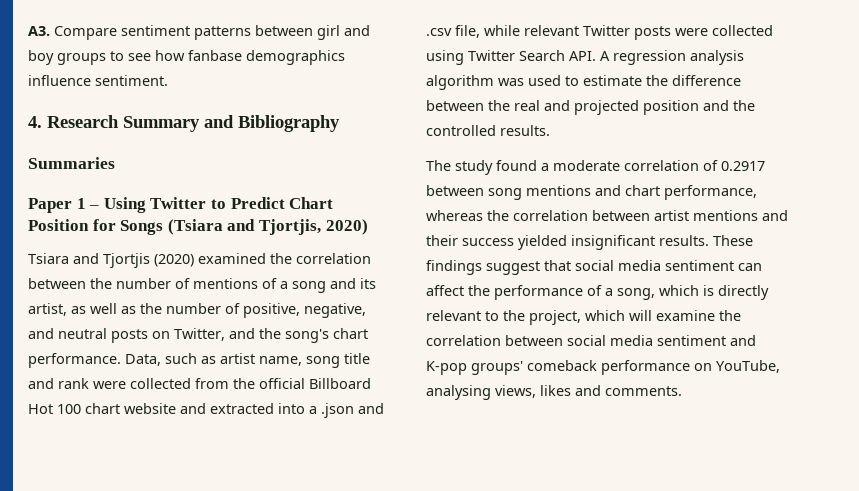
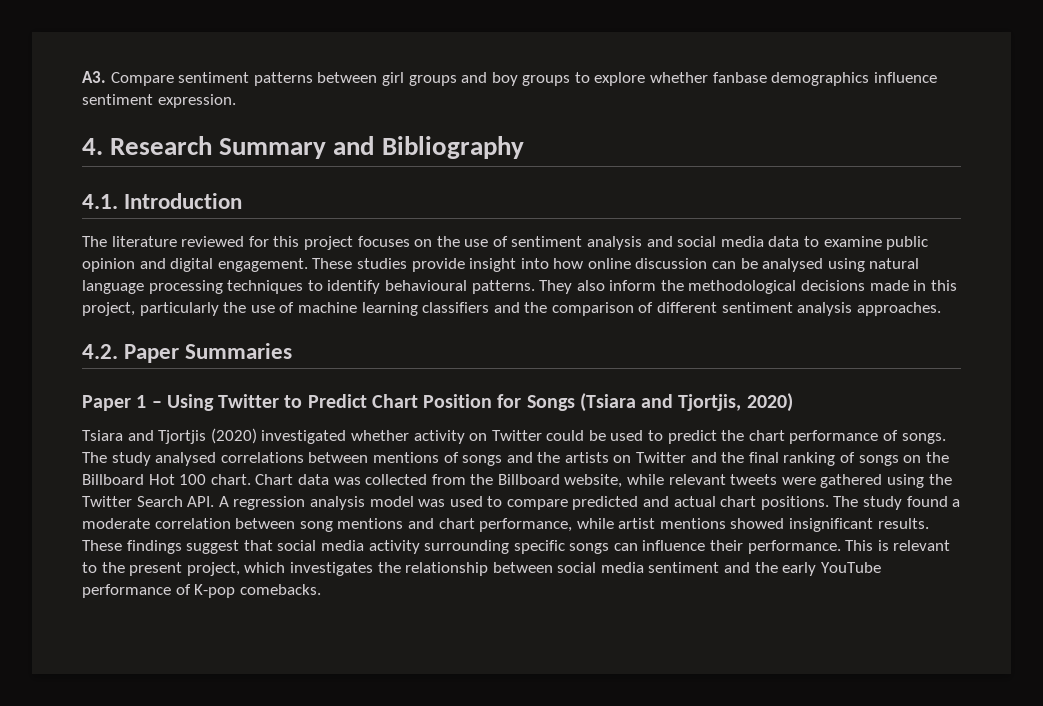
- A3. Compare sentiment patterns between girl and boy groups to see how fanbase demographics influence sentiment.
+ A3. Compare sentiment patterns between girl groups and boy groups to explore whether fanbase demographics influence sentiment expression.
- Summaries
+ 4.1. Introduction
+ The literature reviewed for this project focuses on the use of sentiment analysis and social media data to examine public opinion and digital engagement. These studies provide insight into how online discussion can be analysed using natural language processing techniques to identify behavioural patterns. They also inform the methodological decisions made in this project, particularly the use of machine learning classifiers and the comparison of different sentiment analysis approaches.
+ 4.2. Paper Summaries
- Tsiara and Tjortjis (2020) examined the correlation between the number of mentions of a song and its artist, as well as the number of positive, negative, and neutral posts on Twitter, and the song's chart performance. Data, such as artist name, song title and rank were collected from the official Billboard Hot 100 chart website and extracted into a .json and .csv file, while relevant Twitter posts were collected using Twitter Search API. A regression analysis algorithm was used to estimate the difference between the real and projected position and the controlled results.
- The study found a moderate correlation of 0.2917 between song mentions and chart performance, whereas the correlation between artist mentions and their success yielded insignificant results.
+ Tsiara and Tjortjis (2020) investigated whether activity on Twitter could be used to predict the chart performance of songs. The study analysed correlations between mentions of songs and the artists on Twitter and the final ranking of songs on the Billboard Hot 100 chart. Chart data was collected from the Billboard website, while relevant tweets were gathered using the Twitter Search API. A regression analysis model was used to compare predicted and actual chart positions. The study found a moderate correlation between song mentions and chart performance, while artist mentions showed insignificant results.
- These findings suggest that social media sentiment can affect the performance of a song, which is directly relevant to the project, which will examine the correlation between social media sentiment and K-pop groups' comeback performance on YouTube, analysing views, likes and comments.
+ These findings suggest that social media activity surrounding specific songs can influence their performance. This is relevant to the present project, which investigates the relationship between social media sentiment and the early YouTube performance of K-pop comebacks.

